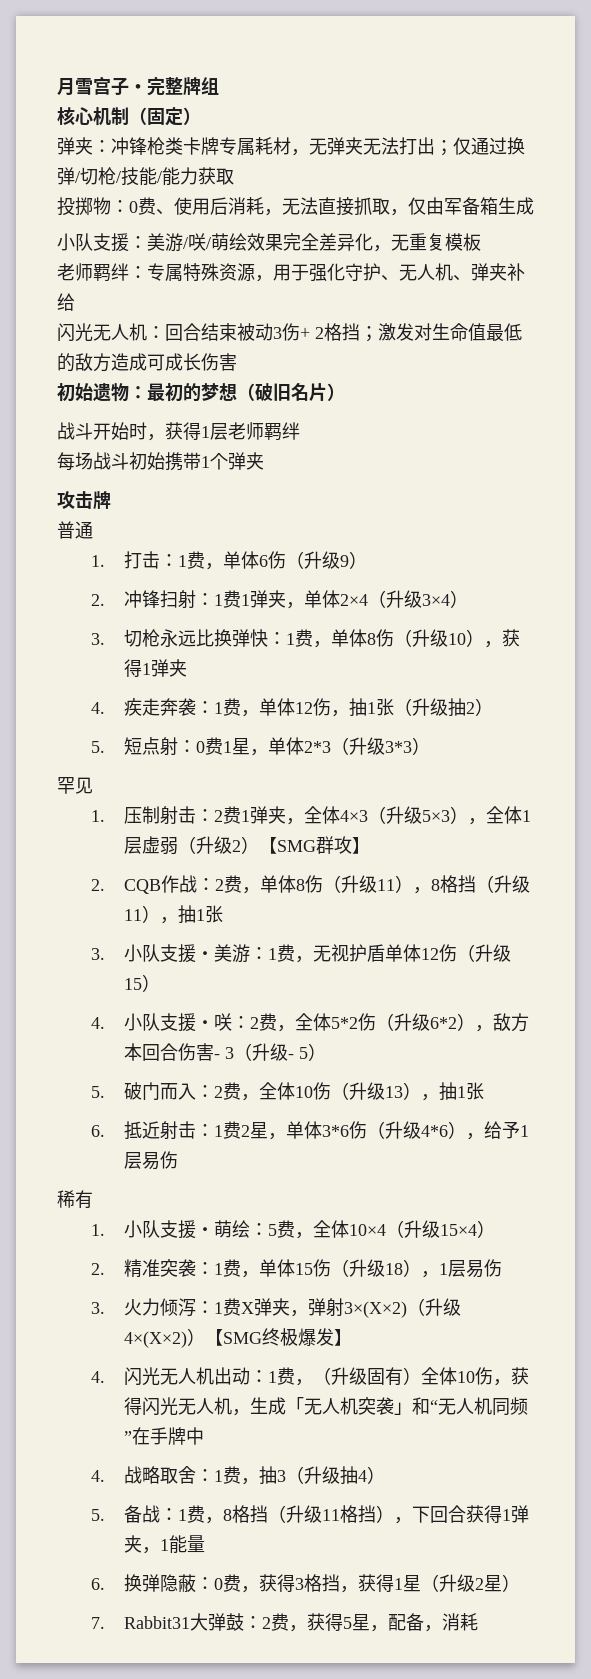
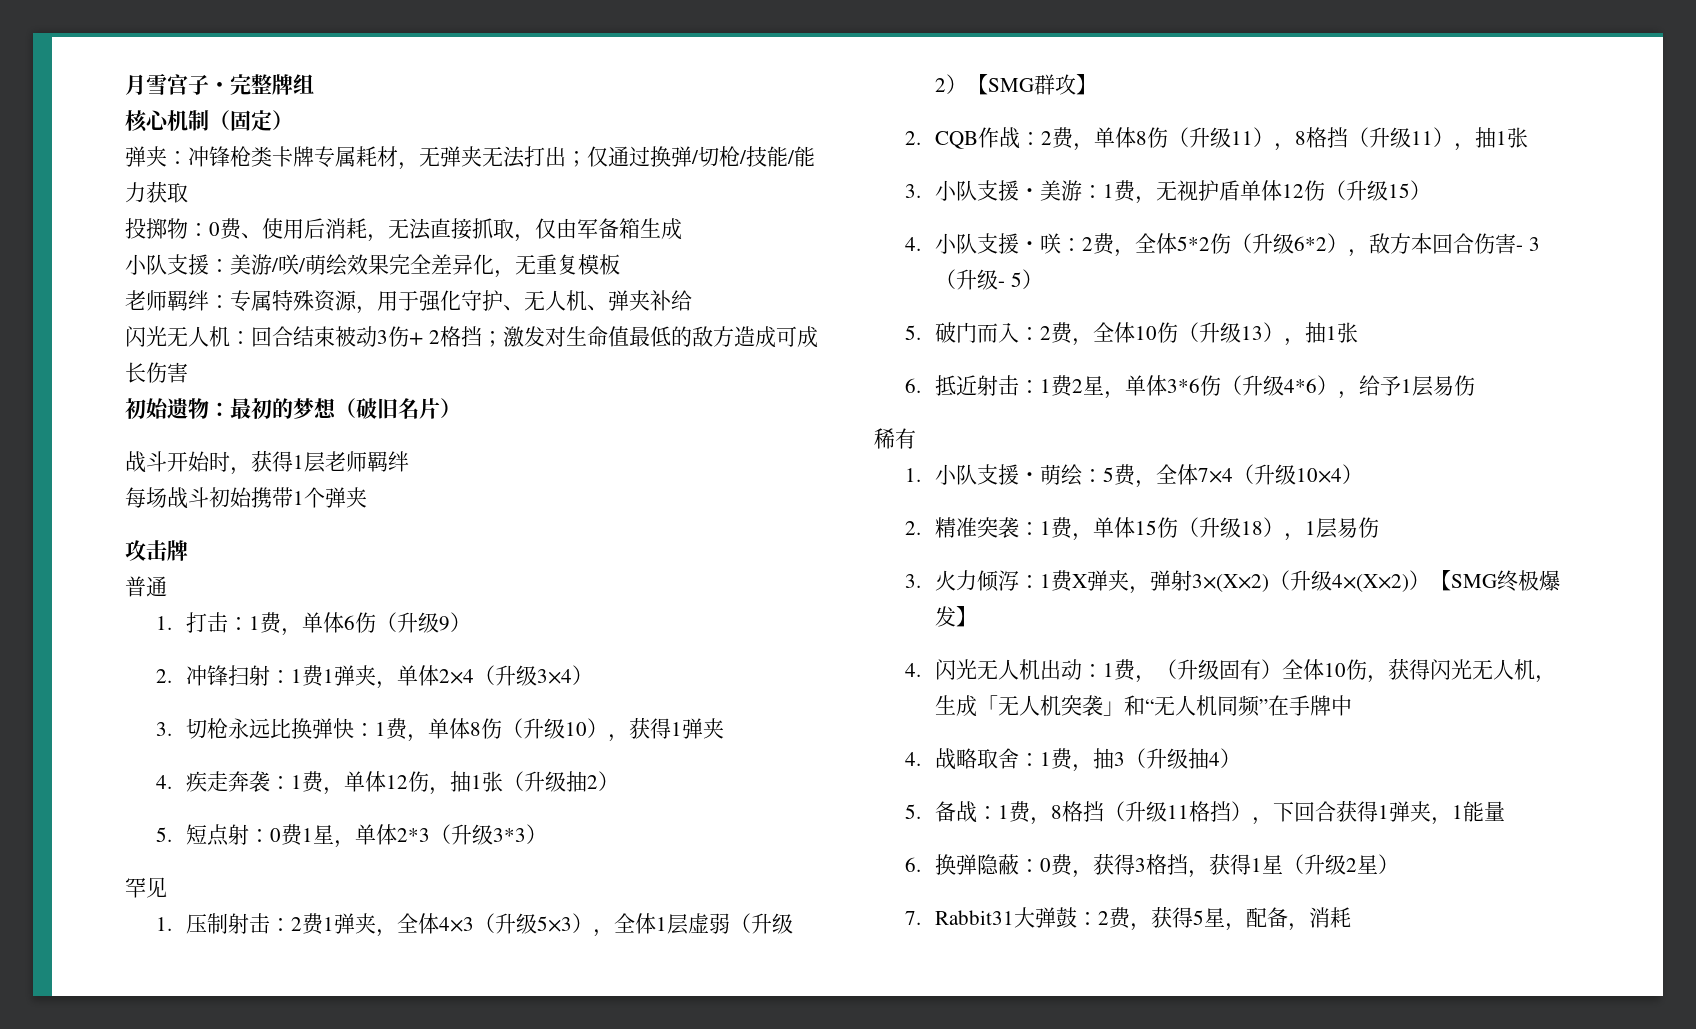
- 1.小队支援・萌绘：5费，全体10×4（升级15×4）
+ 1.小队支援・萌绘：5费，全体7×4（升级10×4）

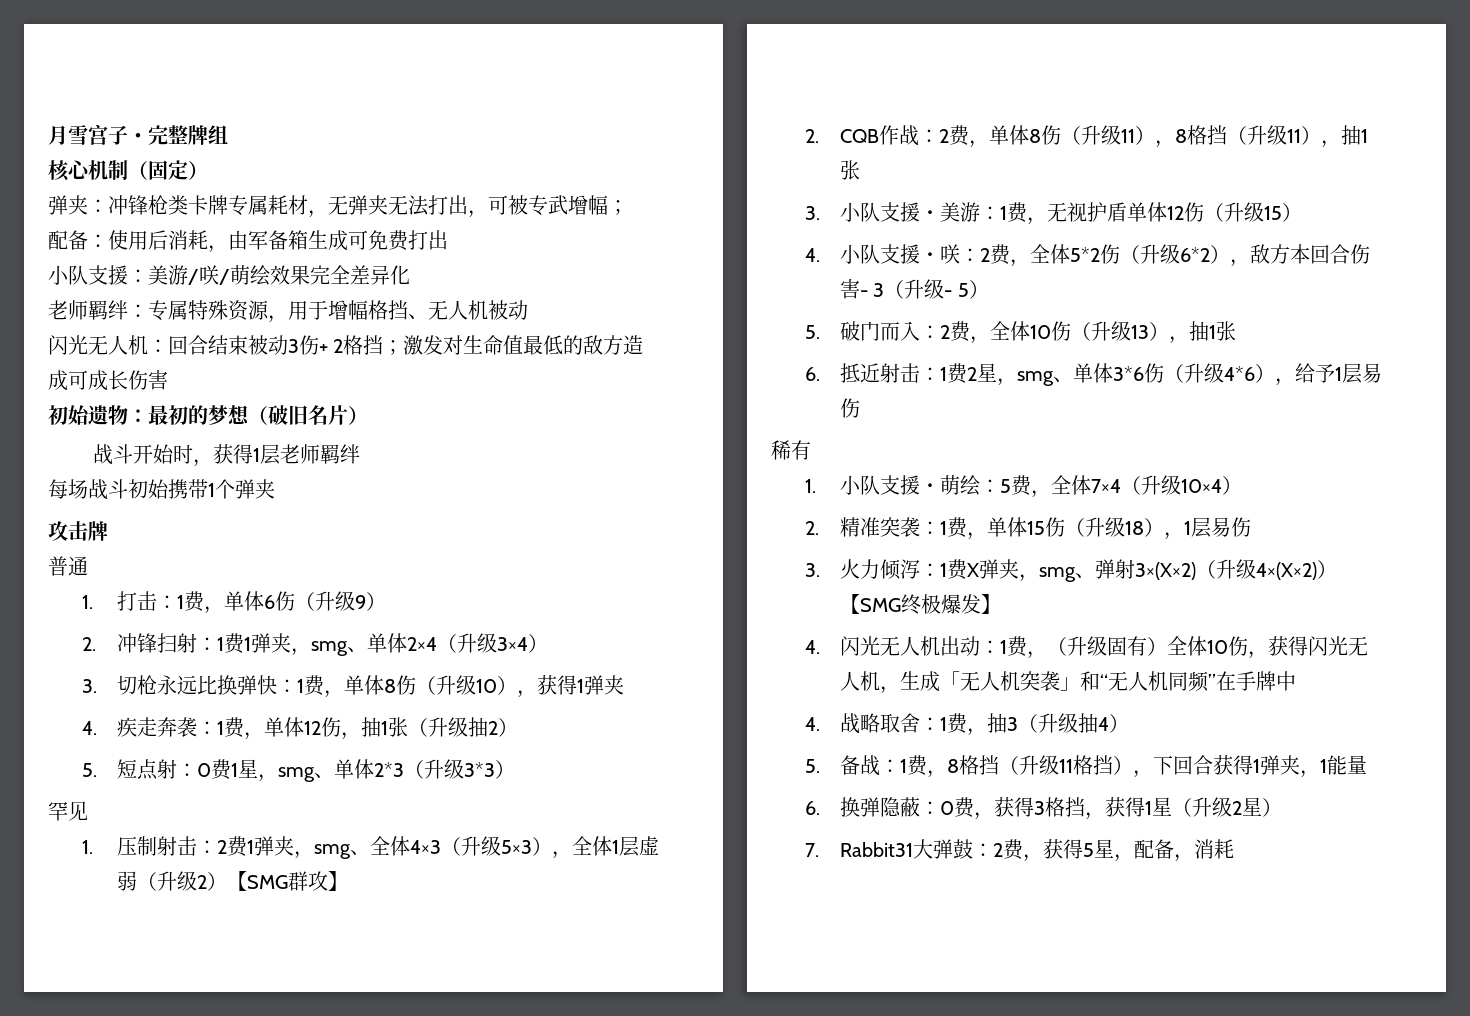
- 弹夹：冲锋枪类卡牌专属耗材，无弹夹无法打出；仅通过换弹/切枪/技能/能力获取
- 投掷物：0费、使用后消耗，无法直接抓取，仅由军备箱生成
+ 弹夹：冲锋枪类卡牌专属耗材，无弹夹无法打出，可被专武增幅；
+ 配备：使用后消耗，由军备箱生成可免费打出
- 小队支援：美游/咲/萌绘效果完全差异化，无重复模板
+ 小队支援：美游/咲/萌绘效果完全差异化
- 老师羁绊：专属特殊资源，用于强化守护、无人机、弹夹补给
+ 老师羁绊：专属特殊资源，用于增幅格挡、无人机被动
- 2.冲锋扫射：1费1弹夹，单体2×4（升级3×4）
+ 2.冲锋扫射：1费1弹夹，smg、单体2×4（升级3×4）
- 5.短点射：0费1星，单体2*3（升级3*3）
+ 5.短点射：0费1星，smg、单体2*3（升级3*3）
- 1.压制射击：2费1弹夹，全体4×3（升级5×3），全体1层虚弱（升级2）【SMG群攻】
+ 1.压制射击：2费1弹夹，smg、全体4×3（升级5×3），全体1层虚弱（升级2）【SMG群攻】
- 6.抵近射击：1费2星，单体3*6伤（升级4*6），给予1层易伤
+ 6.抵近射击：1费2星，smg、单体3*6伤（升级4*6），给予1层易伤
- 3.火力倾泻：1费X弹夹，弹射3×(X×2)（升级4×(X×2)）【SMG终极爆发】
+ 3.火力倾泻：1费X弹夹，smg、弹射3×(X×2)（升级4×(X×2)）【SMG终极爆发】

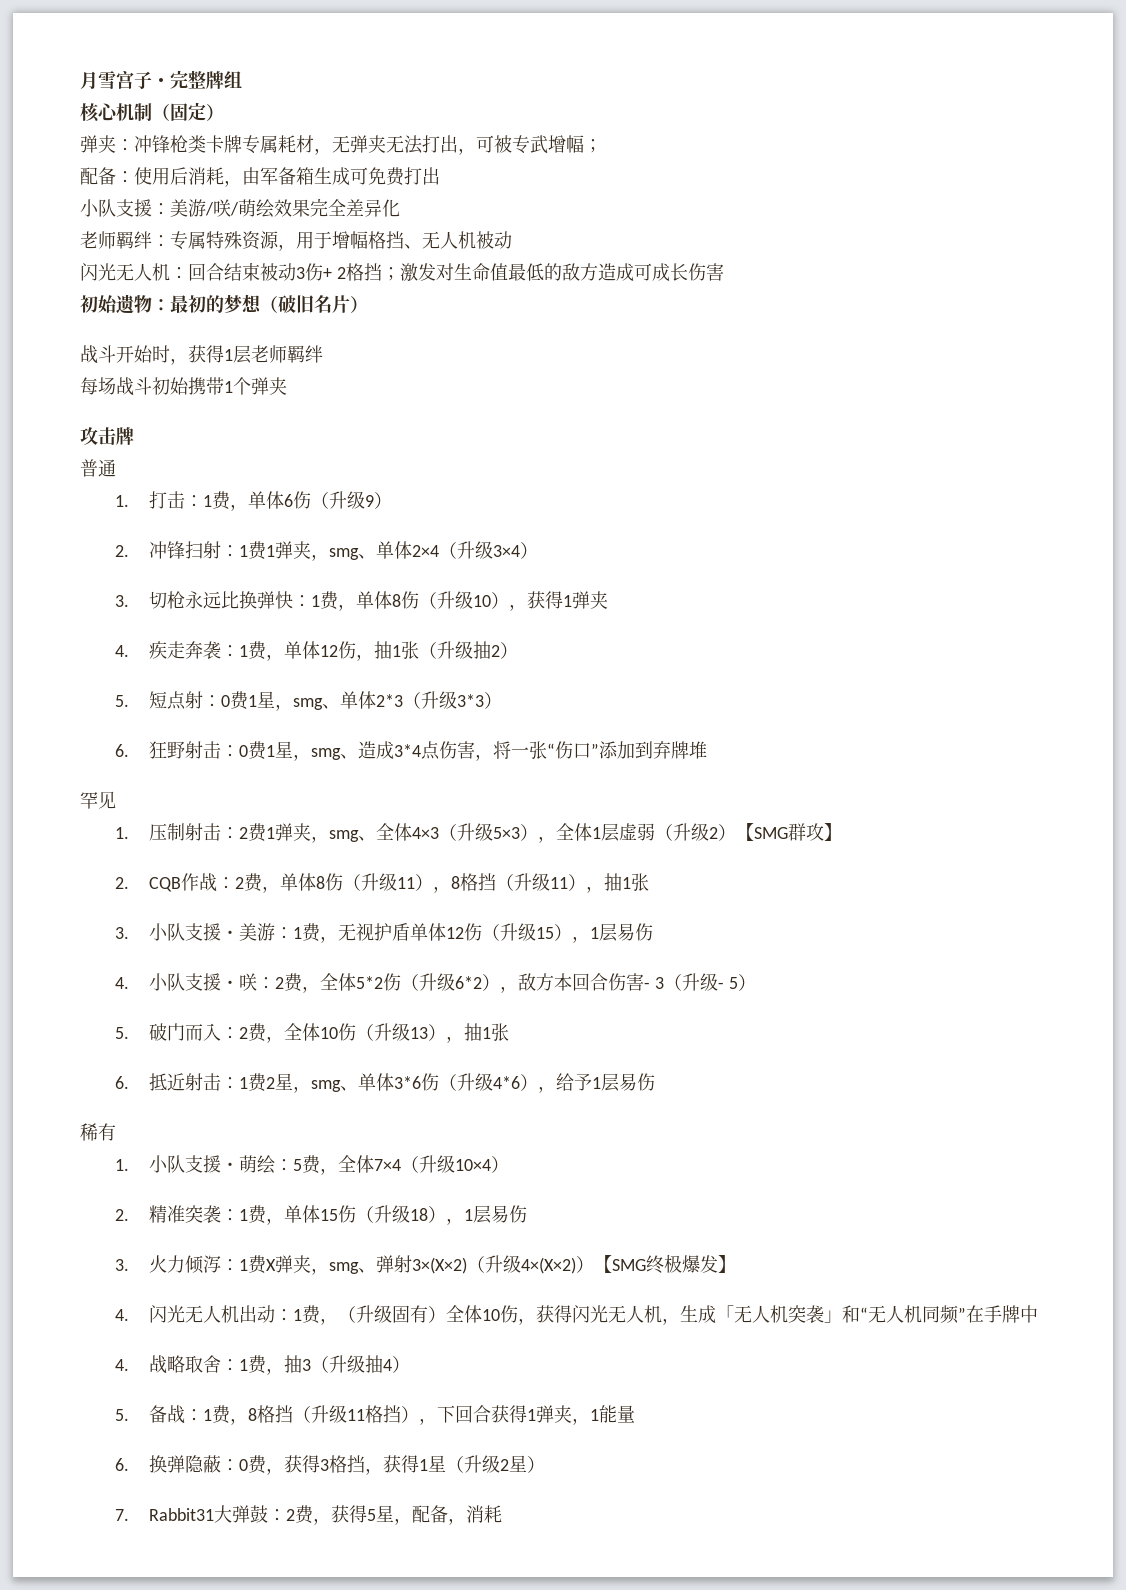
+ 6.狂野射击：0费1星，smg、造成3*4点伤害，将一张“伤口”添加到弃牌堆
- 3.小队支援・美游：1费，无视护盾单体12伤（升级15）
+ 3.小队支援・美游：1费，无视护盾单体12伤（升级15），1层易伤

